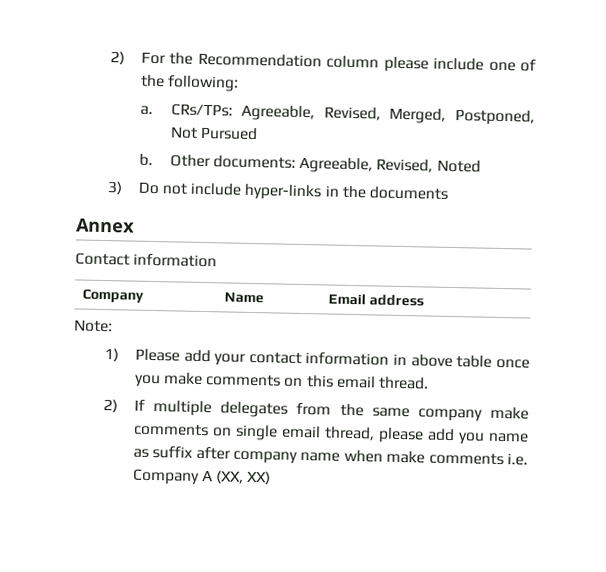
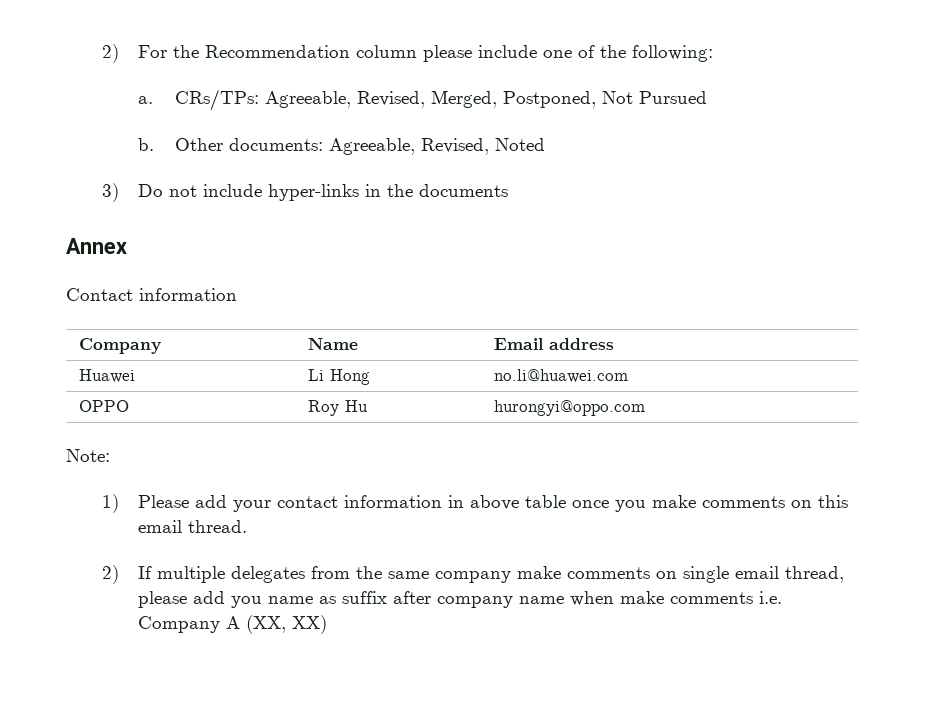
+ Huawei | Li Hong | no.li@huawei.com
+ OPPO | Roy Hu | hurongyi@oppo.com

